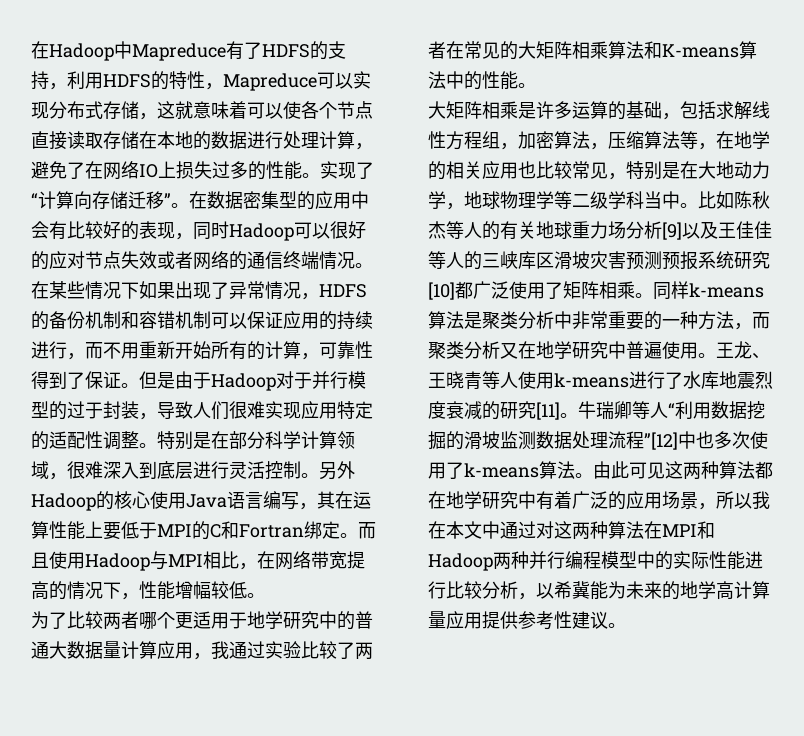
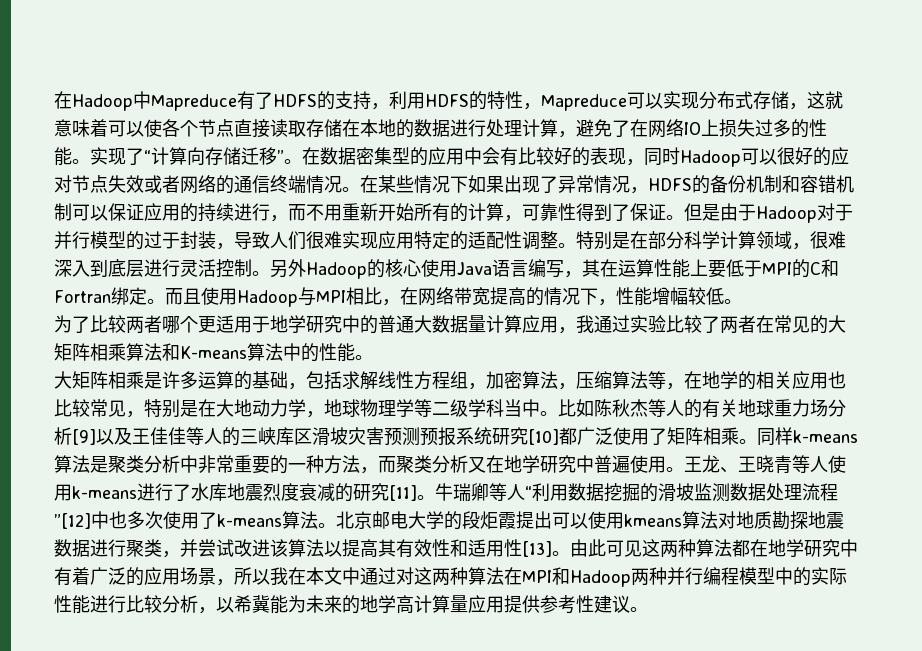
+ 北京邮电大学的段炬霞提出可以使用kmeans算法对地质勘探地震数据进行聚类，并尝试改进该算法以提高其有效性和适用性[13]。

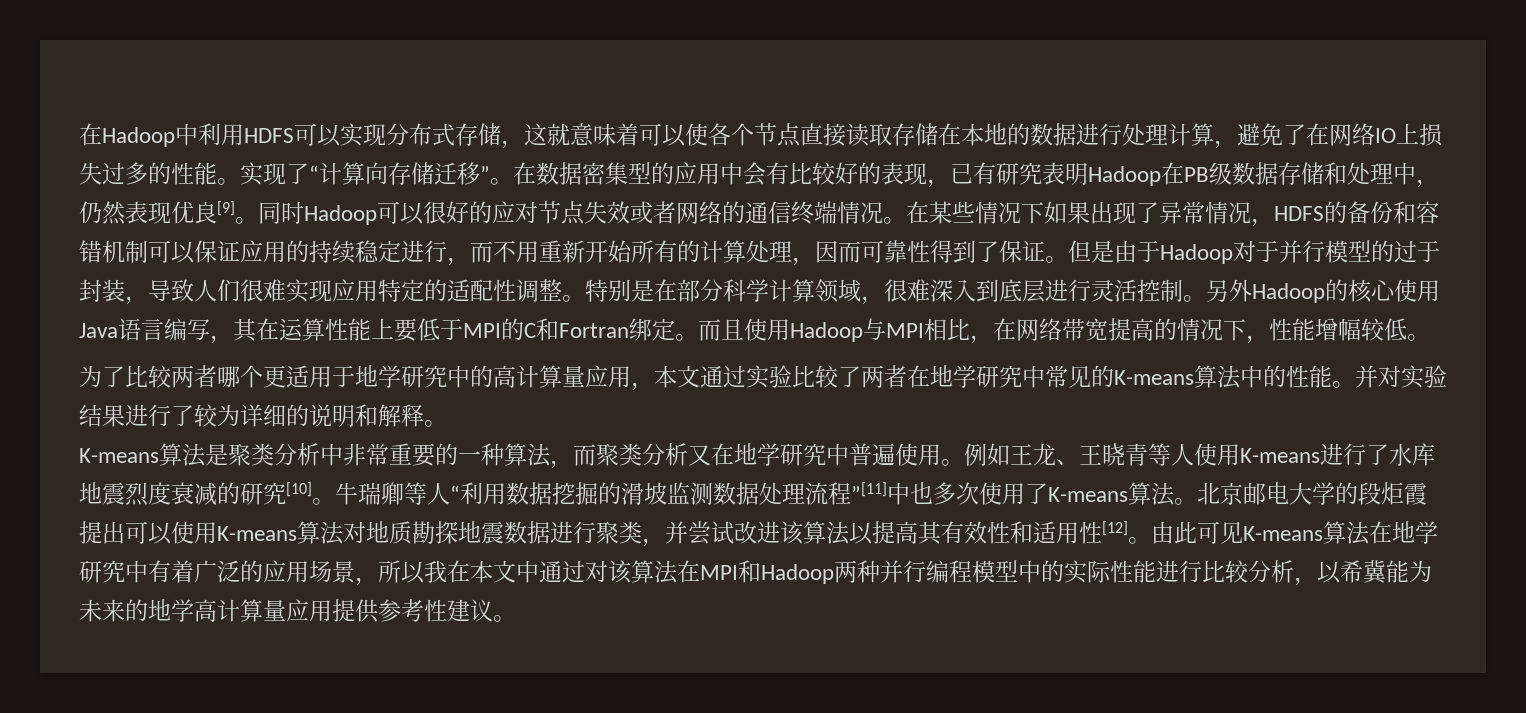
- 在Hadoop中Mapreduce有了HDFS的支持，利用HDFS的特性，Mapreduce可以实现分布式存储，这就意味着可以使各个节点直接读取存储在本地的数据进行处理计算，避免了在网络IO上损失过多的性能。
+ 在Hadoop中利用HDFS可以实现分布式存储，这就意味着可以使各个节点直接读取存储在本地的数据进行处理计算，避免了在网络IO上损失过多的性能。
- 在数据密集型的应用中会有比较好的表现，同时Hadoop可以很好的应对节点失效或者网络的通信终端情况。
+ 在数据密集型的应用中会有比较好的表现，已有研究表明Hadoop在PB级数据存储和处理中，仍然表现优良[9]。同时Hadoop可以很好的应对节点失效或者网络的通信终端情况。
- 在某些情况下如果出现了异常情况，HDFS的备份机制和容错机制可以保证应用的持续进行，而不用重新开始所有的计算，可靠性得到了保证。
+ 在某些情况下如果出现了异常情况，HDFS的备份和容错机制可以保证应用的持续稳定进行，而不用重新开始所有的计算处理，因而可靠性得到了保证。
- 为了比较两者哪个更适用于地学研究中的普通大数据量计算应用，我通过实验比较了两者在常见的大矩阵相乘算法和K-means算法中的性能。
- 大矩阵相乘是许多运算的基础，包括求解线性方程组，加密算法，压缩算法等，在地学的相关应用也比较常见，特别是在大地动力学，地球物理学等二级学科当中。比如陈秋杰等人的有关地球重力场分析[9]以及王佳佳等人的三峡库区滑坡灾害预测预报系统研究[10]都广泛使用了矩阵相乘。同样k-means算法是聚类分析中非常重要的一种方法，而聚类分析又在地学研究中普遍使用。
+ 为了比较两者哪个更适用于地学研究中的高计算量应用，本文通过实验比较了两者在地学研究中常见的K-means算法中的性能。并对实验结果进行了较为详细的说明和解释。
+ K-means算法是聚类分析中非常重要的一种算法，而聚类分析又在地学研究中普遍使用。
- 王龙、王晓青等人使用k-means进行了水库地震烈度衰减的研究[11]。
+ 例如王龙、王晓青等人使用K-means进行了水库地震烈度衰减的研究[10]。
- 牛瑞卿等人“利用数据挖掘的滑坡监测数据处理流程”[12]中也多次使用了k-means算法。
+ 牛瑞卿等人“利用数据挖掘的滑坡监测数据处理流程”[11]中也多次使用了K-means算法。
- 北京邮电大学的段炬霞提出可以使用kmeans算法对地质勘探地震数据进行聚类，并尝试改进该算法以提高其有效性和适用性[13]。
+ 北京邮电大学的段炬霞提出可以使用K-means算法对地质勘探地震数据进行聚类，并尝试改进该算法以提高其有效性和适用性[12]。
- 由此可见这两种算法都在地学研究中有着广泛的应用场景，所以我在本文中通过对这两种算法在MPI和Hadoop两种并行编程模型中的实际性能进行比较分析，以希冀能为未来的地学高计算量应用提供参考性建议。
+ 由此可见K-means算法在地学研究中有着广泛的应用场景，所以我在本文中通过对该算法在MPI和Hadoop两种并行编程模型中的实际性能进行比较分析，以希冀能为未来的地学高计算量应用提供参考性建议。

